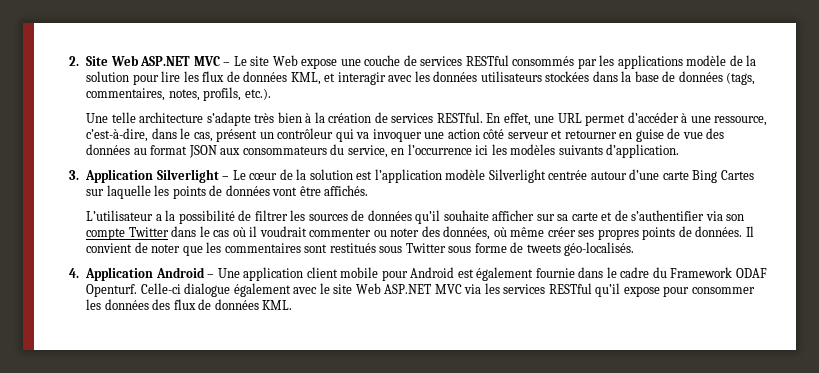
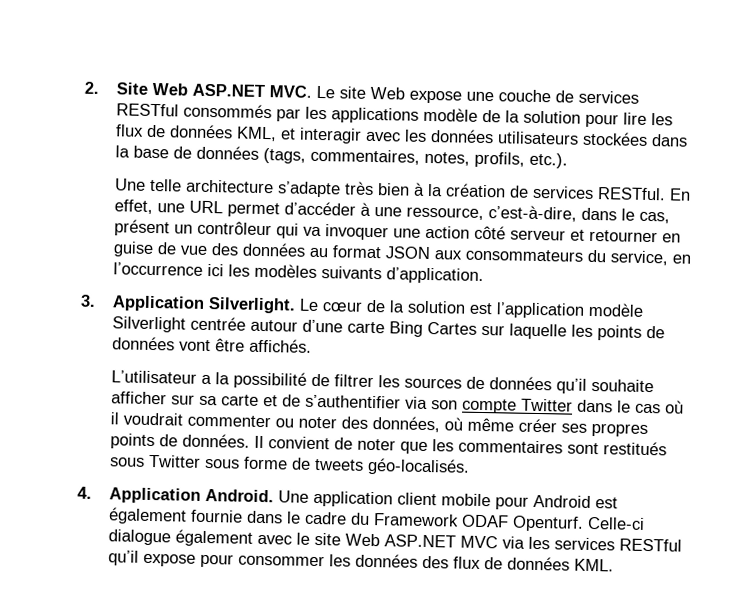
- 2. Site Web ASP.NET MVC – Le site Web expose une couche de services RESTful consommés par les applications modèle de la solution pour lire les flux de données KML, et interagir avec les données utilisateurs stockées dans la base de données (tags, commentaires, notes, profils, etc.).
+ 2. Site Web ASP.NET MVC. Le site Web expose une couche de services RESTful consommés par les applications modèle de la solution pour lire les flux de données KML, et interagir avec les données utilisateurs stockées dans la base de données (tags, commentaires, notes, profils, etc.).
- 3. Application Silverlight – Le cœur de la solution est l’application modèle Silverlight centrée autour d’une carte Bing Cartes sur laquelle les points de données vont être affichés.
+ 3. Application Silverlight. Le cœur de la solution est l’application modèle Silverlight centrée autour d’une carte Bing Cartes sur laquelle les points de données vont être affichés.
- 4. Application Android – Une application client mobile pour Android est également fournie dans le cadre du Framework ODAF Openturf.
+ 4. Application Android. Une application client mobile pour Android est également fournie dans le cadre du Framework ODAF Openturf.

